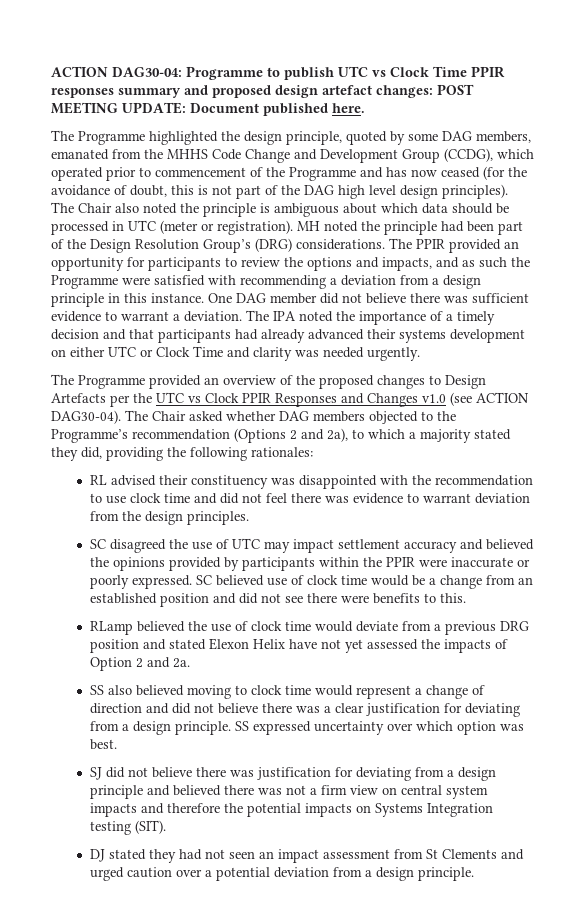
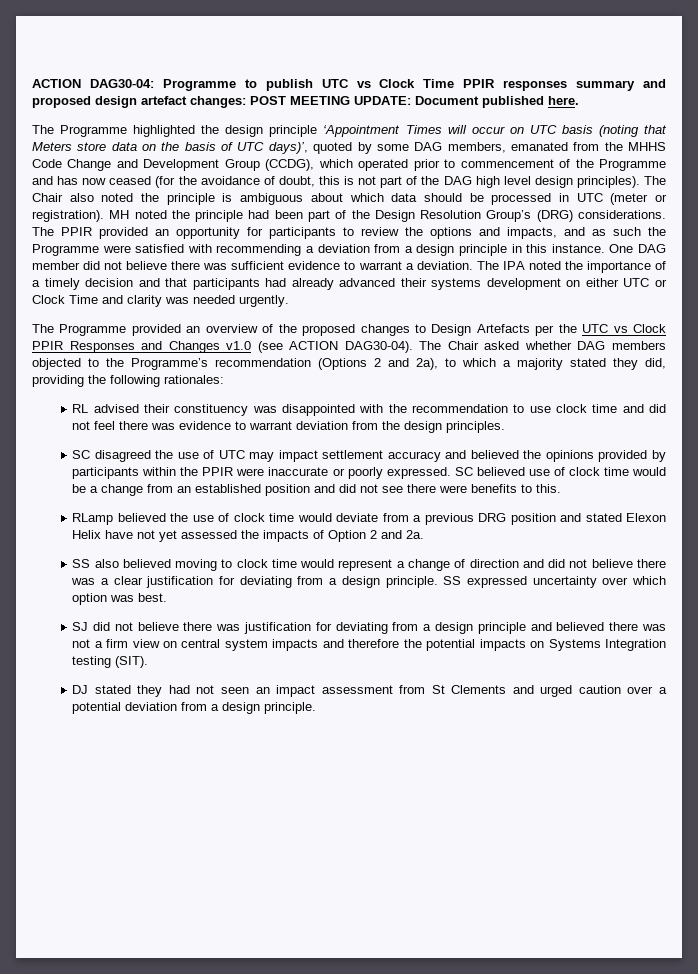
- The Programme highlighted the design principle, quoted by some DAG members, emanated from the MHHS Code Change and Development Group (CCDG), which operated prior to commencement of the Programme and has now ceased (for the avoidance of doubt, this is not part of the DAG high level design principles).
+ The Programme highlighted the design principle ‘Appointment Times will occur on UTC basis (noting that Meters store data on the basis of UTC days)’, quoted by some DAG members, emanated from the MHHS Code Change and Development Group (CCDG), which operated prior to commencement of the Programme and has now ceased (for the avoidance of doubt, this is not part of the DAG high level design principles).

